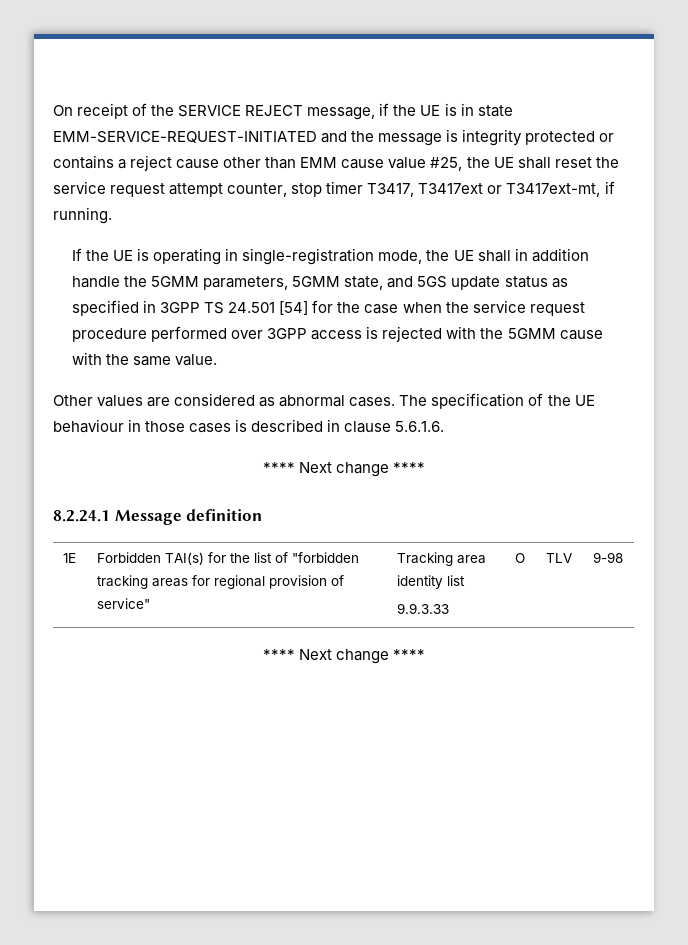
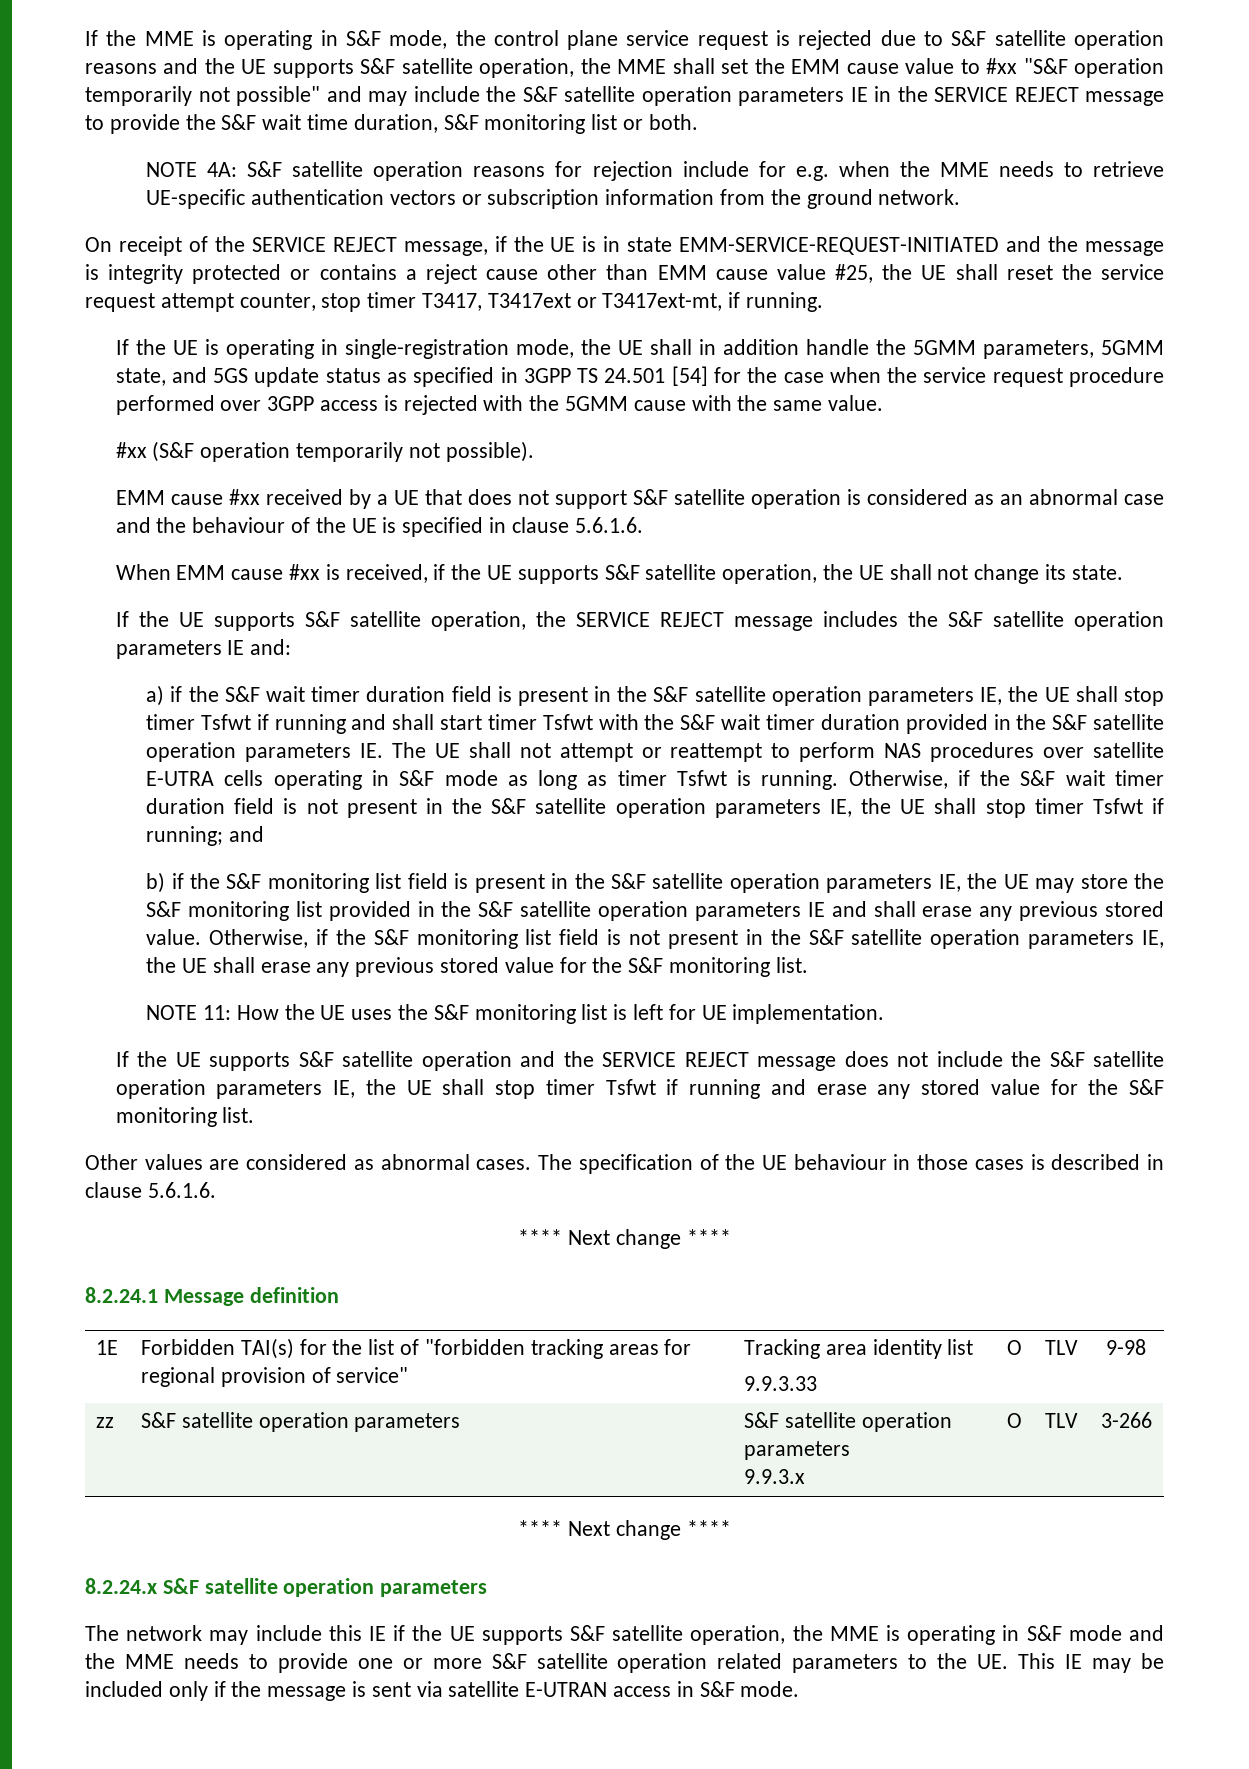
+ If the MME is operating in S&F mode, the control plane service request is rejected due to S&F satellite operation reasons and the UE supports S&F satellite operation, the MME shall set the EMM cause value to #xx "S&F operation temporarily not possible" and may include the S&F satellite operation parameters IE in the SERVICE REJECT message to provide the S&F wait time duration, S&F monitoring list or both.
+ NOTE 4A: S&F satellite operation reasons for rejection include for e.g. when the MME needs to retrieve UE-specific authentication vectors or subscription information from the ground network.
+ #xx (S&F operation temporarily not possible).
+ EMM cause #xx received by a UE that does not support S&F satellite operation is considered as an abnormal case and the behaviour of the UE is specified in clause 5.6.1.6.
+ When EMM cause #xx is received, if the UE supports S&F satellite operation, the UE shall not change its state.
+ If the UE supports S&F satellite operation, the SERVICE REJECT message includes the S&F satellite operation parameters IE and:
+ a) if the S&F wait timer duration field is present in the S&F satellite operation parameters IE, the UE shall stop timer Tsfwt if running and shall start timer Tsfwt with the S&F wait timer duration provided in the S&F satellite operation parameters IE. The UE shall not attempt or reattempt to perform NAS procedures over satellite E-UTRA cells operating in S&F mode as long as timer Tsfwt is running. Otherwise, if the S&F wait timer duration field is not present in the S&F satellite operation parameters IE, the UE shall stop timer Tsfwt if running; and
+ b) if the S&F monitoring list field is present in the S&F satellite operation parameters IE, the UE may store the S&F monitoring list provided in the S&F satellite operation parameters IE and shall erase any previous stored value. Otherwise, if the S&F monitoring list field is not present in the S&F satellite operation parameters IE, the UE shall erase any previous stored value for the S&F monitoring list.
+ NOTE 11: How the UE uses the S&F monitoring list is left for UE implementation.
+ If the UE supports S&F satellite operation and the SERVICE REJECT message does not include the S&F satellite operation parameters IE, the UE shall stop timer Tsfwt if running and erase any stored value for the S&F monitoring list.
  1E | Forbidden TAI(s) for the list of "forbidden tracking areas for regional provision of service" | Tracking area identity list
  9.9.3.33 | O | TLV | 9-98
+ zz | S&F satellite operation parameters | S&F satellite operation parameters
+ 9.9.3.x | O | TLV | 3-266
  **** Next change ****
+ 8.2.24.x S&F satellite operation parameters
+ The network may include this IE if the UE supports S&F satellite operation, the MME is operating in S&F mode and the MME needs to provide one or more S&F satellite operation related parameters to the UE. This IE may be included only if the message is sent via satellite E-UTRAN access in S&F mode.

